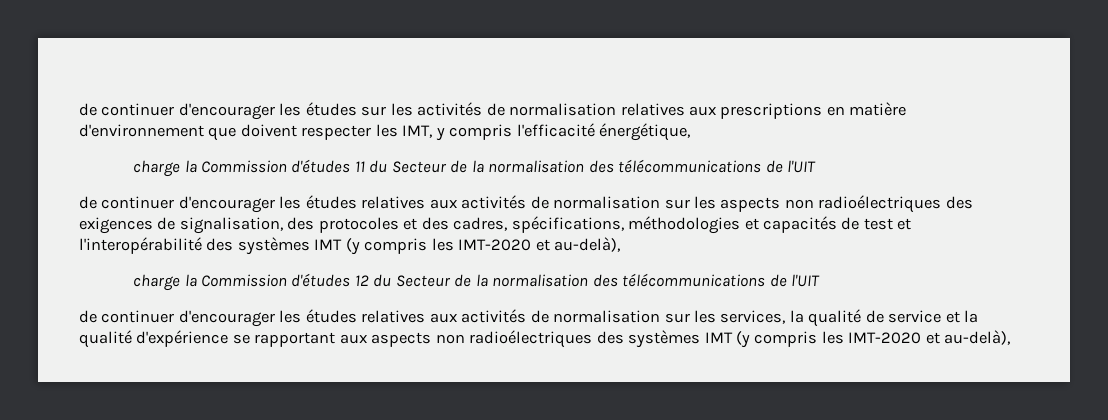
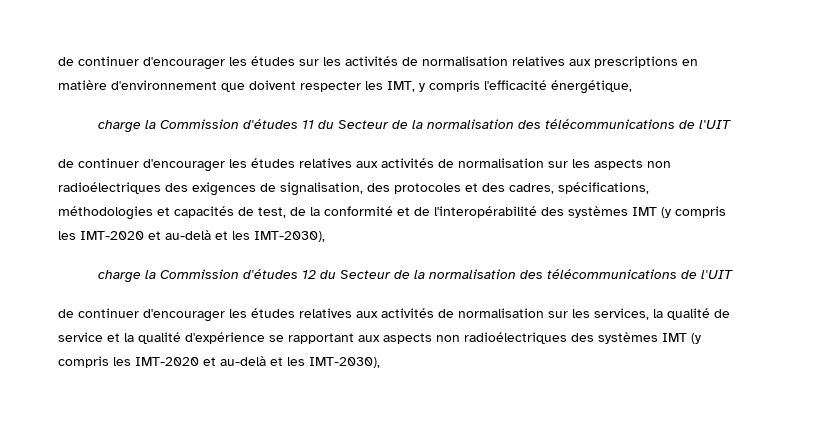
- de continuer d'encourager les études relatives aux activités de normalisation sur les aspects non radioélectriques des exigences de signalisation, des protocoles et des cadres, spécifications, méthodologies et capacités de test et l'interopérabilité des systèmes IMT (y compris les IMT-2020 et au-delà),
+ de continuer d'encourager les études relatives aux activités de normalisation sur les aspects non radioélectriques des exigences de signalisation, des protocoles et des cadres, spécifications, méthodologies et capacités de test, de la conformité et de l'interopérabilité des systèmes IMT (y compris les IMT-2020 et au-delà et les IMT-2030),
- de continuer d'encourager les études relatives aux activités de normalisation sur les services, la qualité de service et la qualité d'expérience se rapportant aux aspects non radioélectriques des systèmes IMT (y compris les IMT-2020 et au-delà),
+ de continuer d'encourager les études relatives aux activités de normalisation sur les services, la qualité de service et la qualité d'expérience se rapportant aux aspects non radioélectriques des systèmes IMT (y compris les IMT-2020 et au-delà et les IMT-2030),

